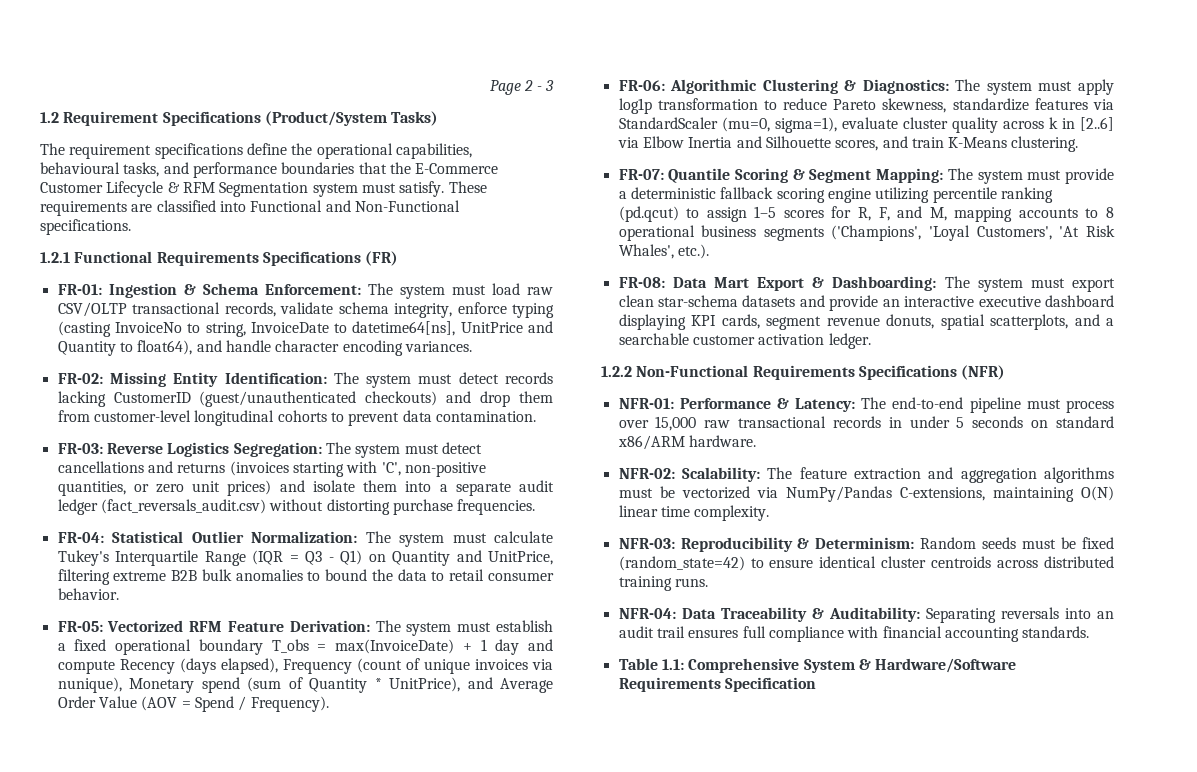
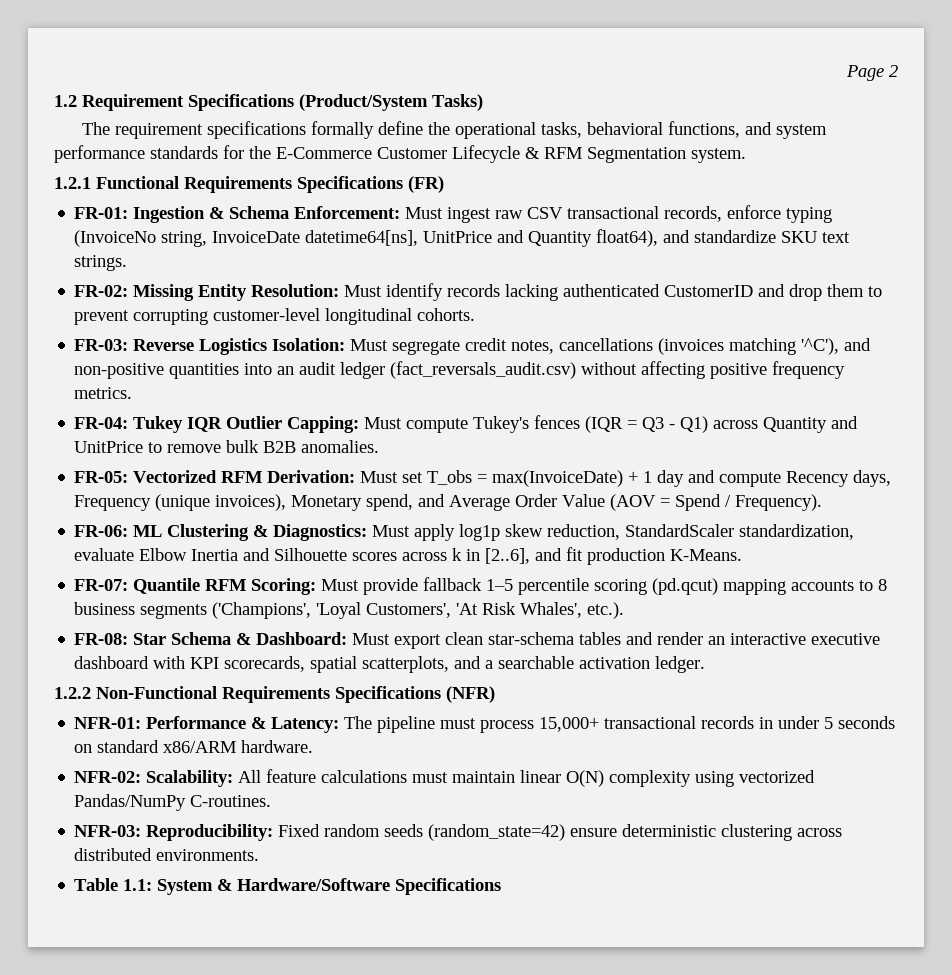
- Page 2 - 3
+ Page 2
- The requirement specifications define the operational capabilities, behavioural tasks, and performance boundaries that the E-Commerce Customer Lifecycle & RFM Segmentation system must satisfy. These requirements are classified into Functional and Non-Functional specifications.
+ The requirement specifications formally define the operational tasks, behavioral functions, and system performance standards for the E-Commerce Customer Lifecycle & RFM Segmentation system.
- FR-01: Ingestion & Schema Enforcement: The system must load raw CSV/OLTP transactional records, validate schema integrity, enforce typing (casting InvoiceNo to string, InvoiceDate to datetime64[ns], UnitPrice and Quantity to float64), and handle character encoding variances.
+ FR-01: Ingestion & Schema Enforcement: Must ingest raw CSV transactional records, enforce typing (InvoiceNo string, InvoiceDate datetime64[ns], UnitPrice and Quantity float64), and standardize SKU text strings.
- FR-02: Missing Entity Identification: The system must detect records lacking CustomerID (guest/unauthenticated checkouts) and drop them from customer-level longitudinal cohorts to prevent data contamination.
- FR-03: Reverse Logistics Segregation: The system must detect cancellations and returns (invoices starting with 'C', non-positive quantities, or zero unit prices) and isolate them into a separate audit ledger (fact_reversals_audit.csv) without distorting purchase frequencies.
- FR-04: Statistical Outlier Normalization: The system must calculate Tukey's Interquartile Range (IQR = Q3 - Q1) on Quantity and UnitPrice, filtering extreme B2B bulk anomalies to bound the data to retail consumer behavior.
- FR-05: Vectorized RFM Feature Derivation: The system must establish a fixed operational boundary T_obs = max(InvoiceDate) + 1 day and compute Recency (days elapsed), Frequency (count of unique invoices via nunique), Monetary spend (sum of Quantity * UnitPrice), and Average Order Value (AOV = Spend / Frequency).
+ FR-02: Missing Entity Resolution: Must identify records lacking authenticated CustomerID and drop them to prevent corrupting customer-level longitudinal cohorts.
+ FR-03: Reverse Logistics Isolation: Must segregate credit notes, cancellations (invoices matching '^C'), and non-positive quantities into an audit ledger (fact_reversals_audit.csv) without affecting positive frequency metrics.
+ FR-04: Tukey IQR Outlier Capping: Must compute Tukey's fences (IQR = Q3 - Q1) across Quantity and UnitPrice to remove bulk B2B anomalies.
+ FR-05: Vectorized RFM Derivation: Must set T_obs = max(InvoiceDate) + 1 day and compute Recency days, Frequency (unique invoices), Monetary spend, and Average Order Value (AOV = Spend / Frequency).
- FR-06: Algorithmic Clustering & Diagnostics: The system must apply log1p transformation to reduce Pareto skewness, standardize features via StandardScaler (mu=0, sigma=1), evaluate cluster quality across k in [2..6] via Elbow Inertia and Silhouette scores, and train K-Means clustering.
- FR-07: Quantile Scoring & Segment Mapping: The system must provide a deterministic fallback scoring engine utilizing percentile ranking (pd.qcut) to assign 1–5 scores for R, F, and M, mapping accounts to 8 operational business segments ('Champions', 'Loyal Customers', 'At Risk Whales', etc.).
+ FR-06: ML Clustering & Diagnostics: Must apply log1p skew reduction, StandardScaler standardization, evaluate Elbow Inertia and Silhouette scores across k in [2..6], and fit production K-Means.
+ FR-07: Quantile RFM Scoring: Must provide fallback 1–5 percentile scoring (pd.qcut) mapping accounts to 8 business segments ('Champions', 'Loyal Customers', 'At Risk Whales', etc.).
- FR-08: Data Mart Export & Dashboarding: The system must export clean star-schema datasets and provide an interactive executive dashboard displaying KPI cards, segment revenue donuts, spatial scatterplots, and a searchable customer activation ledger.
+ FR-08: Star Schema & Dashboard: Must export clean star-schema tables and render an interactive executive dashboard with KPI scorecards, spatial scatterplots, and a searchable activation ledger.
- NFR-01: Performance & Latency: The end-to-end pipeline must process over 15,000 raw transactional records in under 5 seconds on standard x86/ARM hardware.
+ NFR-01: Performance & Latency: The pipeline must process 15,000+ transactional records in under 5 seconds on standard x86/ARM hardware.
- NFR-02: Scalability: The feature extraction and aggregation algorithms must be vectorized via NumPy/Pandas C-extensions, maintaining O(N) linear time complexity.
- NFR-03: Reproducibility & Determinism: Random seeds must be fixed (random_state=42) to ensure identical cluster centroids across distributed training runs.
- NFR-04: Data Traceability & Auditability: Separating reversals into an audit trail ensures full compliance with financial accounting standards.
+ NFR-02: Scalability: All feature calculations must maintain linear O(N) complexity using vectorized Pandas/NumPy C-routines.
+ NFR-03: Reproducibility: Fixed random seeds (random_state=42) ensure deterministic clustering across distributed environments.
- Table 1.1: Comprehensive System & Hardware/Software Requirements Specification
+ Table 1.1: System & Hardware/Software Specifications

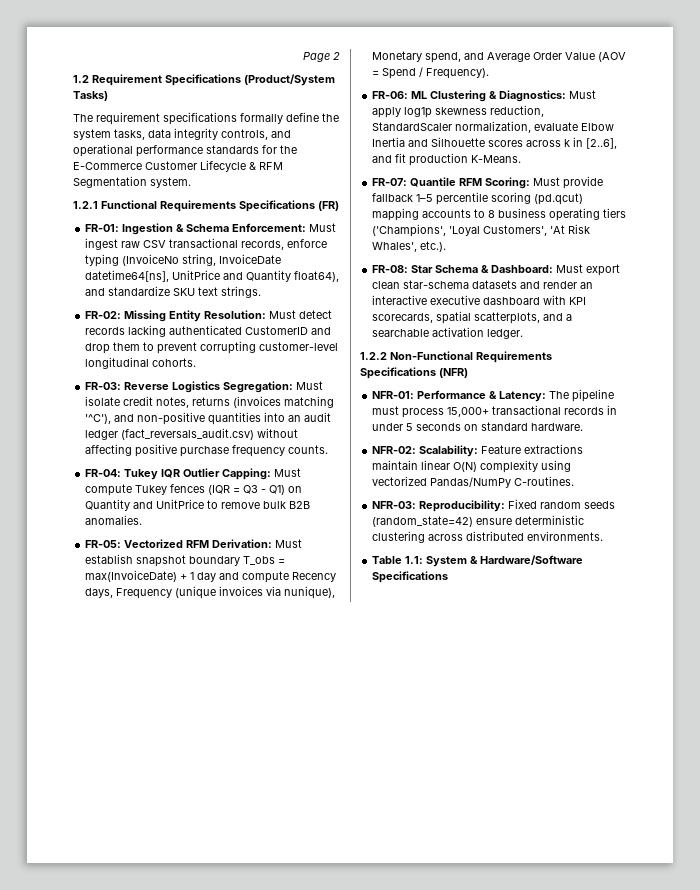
- The requirement specifications formally define the operational tasks, behavioral functions, and system performance standards for the E-Commerce Customer Lifecycle & RFM Segmentation system.
+ The requirement specifications formally define the system tasks, data integrity controls, and operational performance standards for the E-Commerce Customer Lifecycle & RFM Segmentation system.
- FR-02: Missing Entity Resolution: Must identify records lacking authenticated CustomerID and drop them to prevent corrupting customer-level longitudinal cohorts.
+ FR-02: Missing Entity Resolution: Must detect records lacking authenticated CustomerID and drop them to prevent corrupting customer-level longitudinal cohorts.
- FR-03: Reverse Logistics Isolation: Must segregate credit notes, cancellations (invoices matching '^C'), and non-positive quantities into an audit ledger (fact_reversals_audit.csv) without affecting positive frequency metrics.
+ FR-03: Reverse Logistics Segregation: Must isolate credit notes, returns (invoices matching '^C'), and non-positive quantities into an audit ledger (fact_reversals_audit.csv) without affecting positive purchase frequency counts.
- FR-04: Tukey IQR Outlier Capping: Must compute Tukey's fences (IQR = Q3 - Q1) across Quantity and UnitPrice to remove bulk B2B anomalies.
+ FR-04: Tukey IQR Outlier Capping: Must compute Tukey fences (IQR = Q3 - Q1) on Quantity and UnitPrice to remove bulk B2B anomalies.
- FR-05: Vectorized RFM Derivation: Must set T_obs = max(InvoiceDate) + 1 day and compute Recency days, Frequency (unique invoices), Monetary spend, and Average Order Value (AOV = Spend / Frequency).
+ FR-05: Vectorized RFM Derivation: Must establish snapshot boundary T_obs = max(InvoiceDate) + 1 day and compute Recency days, Frequency (unique invoices via nunique), Monetary spend, and Average Order Value (AOV = Spend / Frequency).
- FR-06: ML Clustering & Diagnostics: Must apply log1p skew reduction, StandardScaler standardization, evaluate Elbow Inertia and Silhouette scores across k in [2..6], and fit production K-Means.
+ FR-06: ML Clustering & Diagnostics: Must apply log1p skewness reduction, StandardScaler normalization, evaluate Elbow Inertia and Silhouette scores across k in [2..6], and fit production K-Means.
- FR-07: Quantile RFM Scoring: Must provide fallback 1–5 percentile scoring (pd.qcut) mapping accounts to 8 business segments ('Champions', 'Loyal Customers', 'At Risk Whales', etc.).
+ FR-07: Quantile RFM Scoring: Must provide fallback 1–5 percentile scoring (pd.qcut) mapping accounts to 8 business operating tiers ('Champions', 'Loyal Customers', 'At Risk Whales', etc.).
- FR-08: Star Schema & Dashboard: Must export clean star-schema tables and render an interactive executive dashboard with KPI scorecards, spatial scatterplots, and a searchable activation ledger.
+ FR-08: Star Schema & Dashboard: Must export clean star-schema datasets and render an interactive executive dashboard with KPI scorecards, spatial scatterplots, and a searchable activation ledger.
- NFR-01: Performance & Latency: The pipeline must process 15,000+ transactional records in under 5 seconds on standard x86/ARM hardware.
+ NFR-01: Performance & Latency: The pipeline must process 15,000+ transactional records in under 5 seconds on standard hardware.
- NFR-02: Scalability: All feature calculations must maintain linear O(N) complexity using vectorized Pandas/NumPy C-routines.
+ NFR-02: Scalability: Feature extractions maintain linear O(N) complexity using vectorized Pandas/NumPy C-routines.

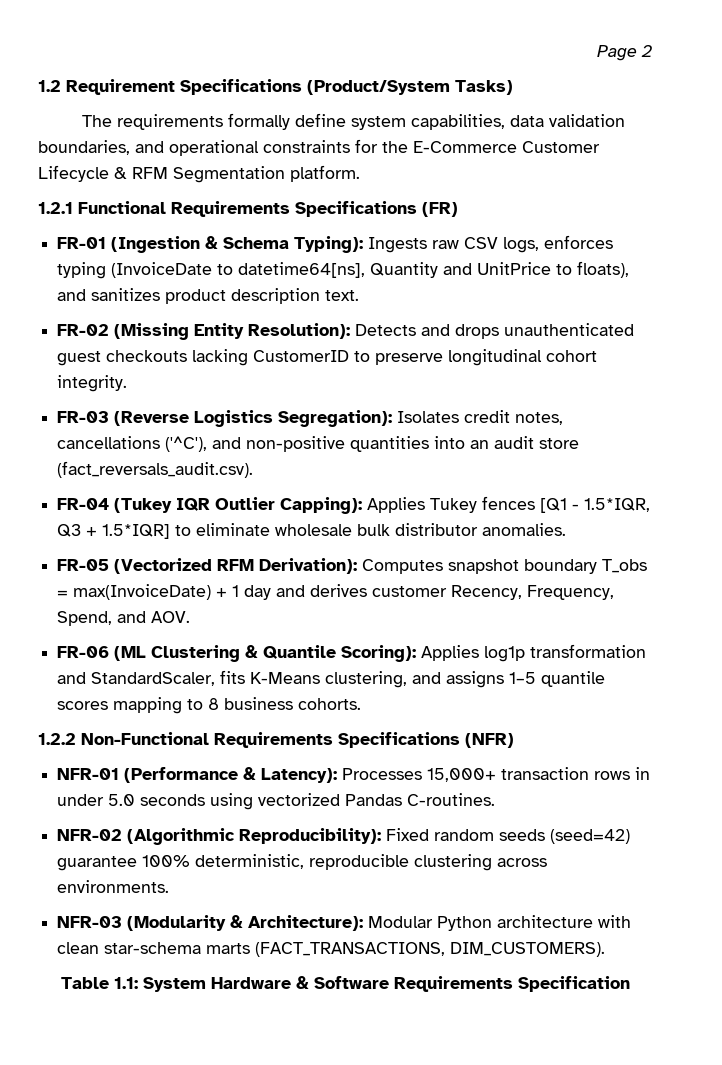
- The requirement specifications formally define the system tasks, data integrity controls, and operational performance standards for the E-Commerce Customer Lifecycle & RFM Segmentation system.
+ The requirements formally define system capabilities, data validation boundaries, and operational constraints for the E-Commerce Customer Lifecycle & RFM Segmentation platform.
- FR-01: Ingestion & Schema Enforcement: Must ingest raw CSV transactional records, enforce typing (InvoiceNo string, InvoiceDate datetime64[ns], UnitPrice and Quantity float64), and standardize SKU text strings.
- FR-02: Missing Entity Resolution: Must detect records lacking authenticated CustomerID and drop them to prevent corrupting customer-level longitudinal cohorts.
- FR-03: Reverse Logistics Segregation: Must isolate credit notes, returns (invoices matching '^C'), and non-positive quantities into an audit ledger (fact_reversals_audit.csv) without affecting positive purchase frequency counts.
- FR-04: Tukey IQR Outlier Capping: Must compute Tukey fences (IQR = Q3 - Q1) on Quantity and UnitPrice to remove bulk B2B anomalies.
- FR-05: Vectorized RFM Derivation: Must establish snapshot boundary T_obs = max(InvoiceDate) + 1 day and compute Recency days, Frequency (unique invoices via nunique), Monetary spend, and Average Order Value (AOV = Spend / Frequency).
- FR-06: ML Clustering & Diagnostics: Must apply log1p skewness reduction, StandardScaler normalization, evaluate Elbow Inertia and Silhouette scores across k in [2..6], and fit production K-Means.
- FR-07: Quantile RFM Scoring: Must provide fallback 1–5 percentile scoring (pd.qcut) mapping accounts to 8 business operating tiers ('Champions', 'Loyal Customers', 'At Risk Whales', etc.).
- FR-08: Star Schema & Dashboard: Must export clean star-schema datasets and render an interactive executive dashboard with KPI scorecards, spatial scatterplots, and a searchable activation ledger.
+ FR-01 (Ingestion & Schema Typing): Ingests raw CSV logs, enforces typing (InvoiceDate to datetime64[ns], Quantity and UnitPrice to floats), and sanitizes product description text.
+ FR-02 (Missing Entity Resolution): Detects and drops unauthenticated guest checkouts lacking CustomerID to preserve longitudinal cohort integrity.
+ FR-03 (Reverse Logistics Segregation): Isolates credit notes, cancellations ('^C'), and non-positive quantities into an audit store (fact_reversals_audit.csv).
+ FR-04 (Tukey IQR Outlier Capping): Applies Tukey fences [Q1 - 1.5*IQR, Q3 + 1.5*IQR] to eliminate wholesale bulk distributor anomalies.
+ FR-05 (Vectorized RFM Derivation): Computes snapshot boundary T_obs = max(InvoiceDate) + 1 day and derives customer Recency, Frequency, Spend, and AOV.
+ FR-06 (ML Clustering & Quantile Scoring): Applies log1p transformation and StandardScaler, fits K-Means clustering, and assigns 1–5 quantile scores mapping to 8 business cohorts.
- NFR-01: Performance & Latency: The pipeline must process 15,000+ transactional records in under 5 seconds on standard hardware.
- NFR-02: Scalability: Feature extractions maintain linear O(N) complexity using vectorized Pandas/NumPy C-routines.
+ NFR-01 (Performance & Latency): Processes 15,000+ transaction rows in under 5.0 seconds using vectorized Pandas C-routines.
- NFR-03: Reproducibility: Fixed random seeds (random_state=42) ensure deterministic clustering across distributed environments.
+ NFR-02 (Algorithmic Reproducibility): Fixed random seeds (seed=42) guarantee 100% deterministic, reproducible clustering across environments.
- Table 1.1: System & Hardware/Software Specifications
+ NFR-03 (Modularity & Architecture): Modular Python architecture with clean star-schema marts (FACT_TRANSACTIONS, DIM_CUSTOMERS).
+ Table 1.1: System Hardware & Software Requirements Specification

